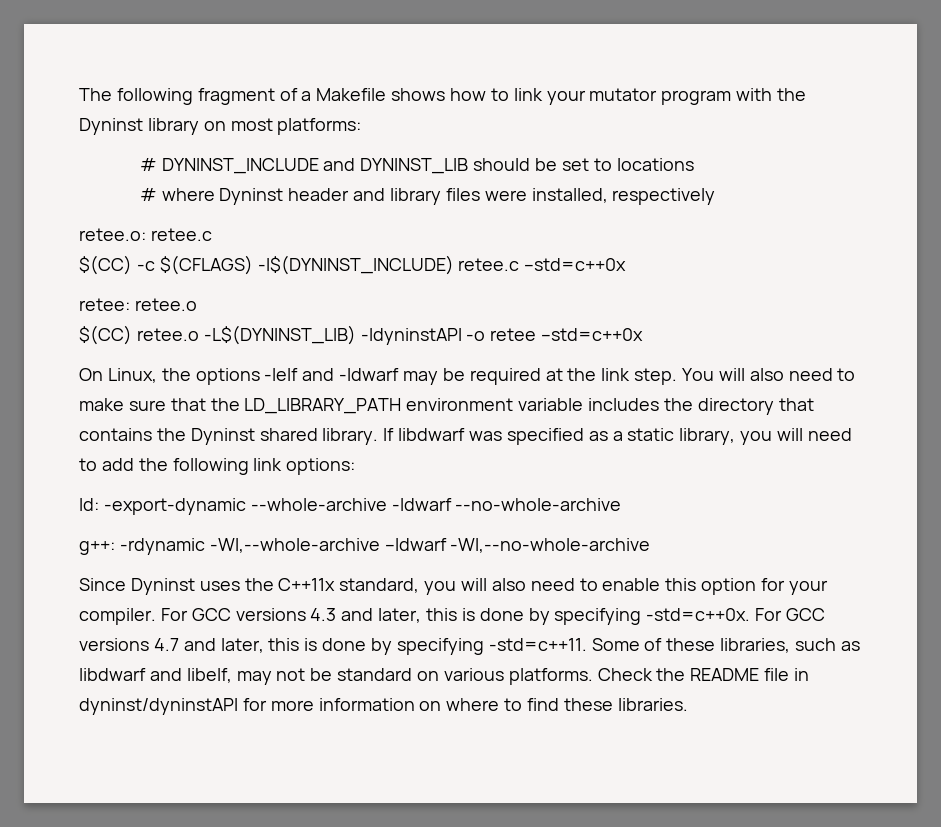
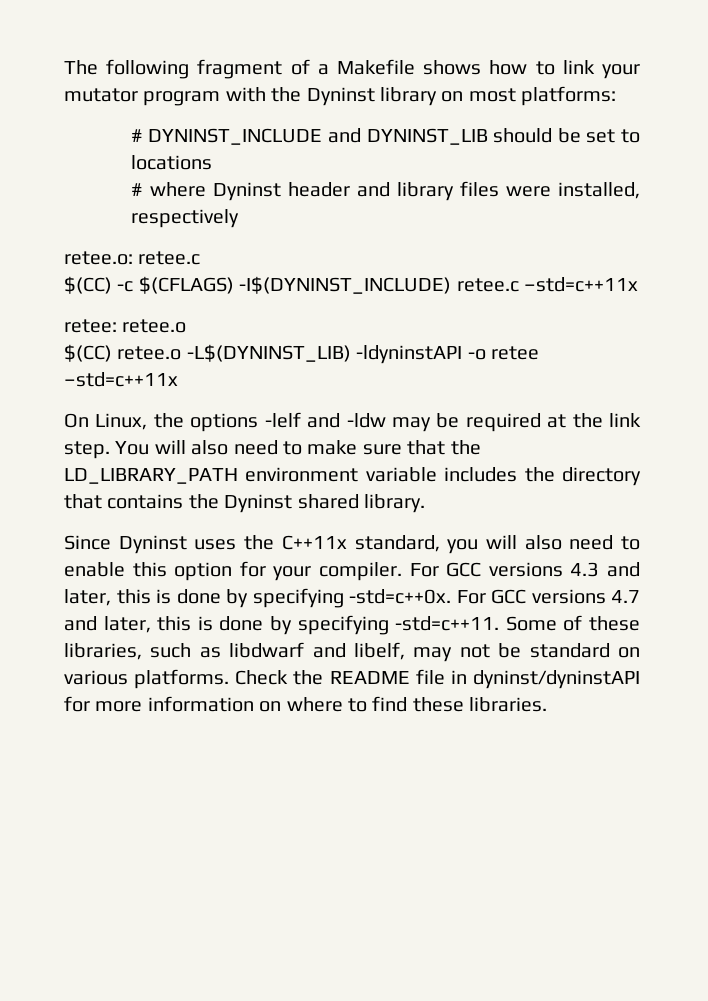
- $(CC) -c $(CFLAGS) -I$(DYNINST_INCLUDE) retee.c –std=c++0x
+ $(CC) -c $(CFLAGS) -I$(DYNINST_INCLUDE) retee.c –std=c++11x
- $(CC) retee.o -L$(DYNINST_LIB) -ldyninstAPI -o retee –std=c++0x
+ $(CC) retee.o -L$(DYNINST_LIB) -ldyninstAPI -o retee –std=c++11x
- On Linux, the options -lelf and -ldwarf may be required at the link step.
+ On Linux, the options -lelf and -ldw may be required at the link step.
- If libdwarf was specified as a static library, you will need to add the following link options:
- ld: -export-dynamic --whole-archive -ldwarf --no-whole-archive
- g++: -rdynamic -Wl,--whole-archive –ldwarf -Wl,--no-whole-archive

